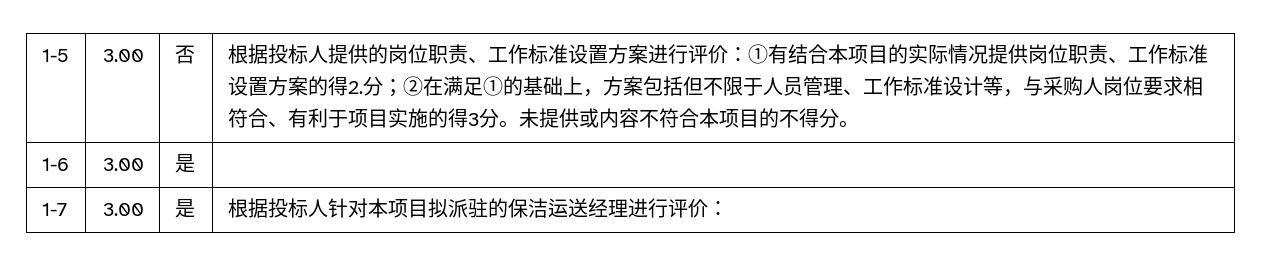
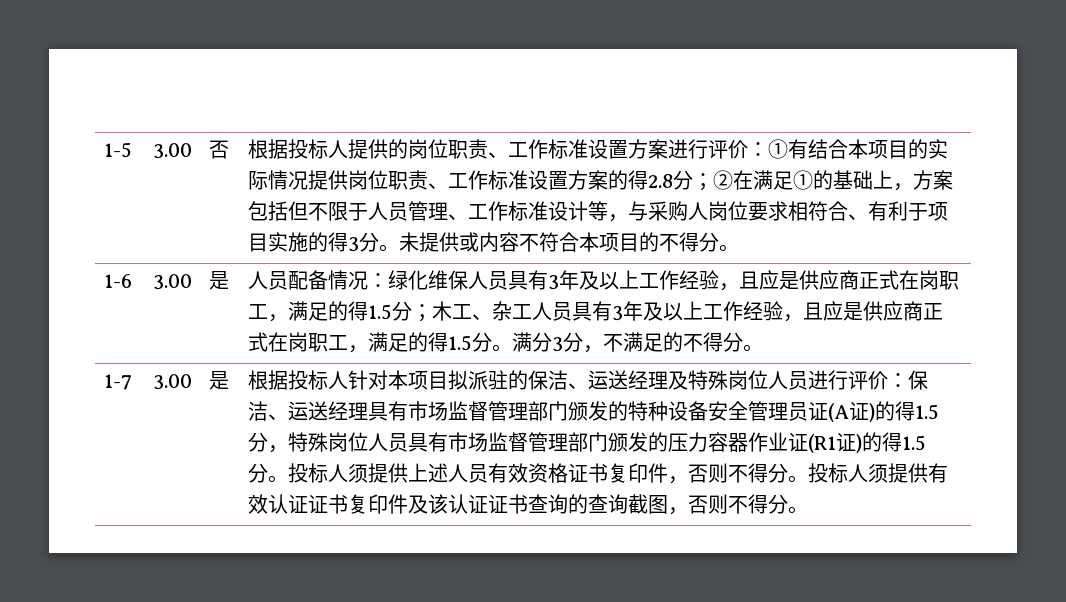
- 根据投标人提供的岗位职责、工作标准设置方案进行评价：①有结合本项目的实际情况提供岗位职责、工作标准设置方案的得2.分；②在满足①的基础上，方案包括但不限于人员管理、工作标准设计等，与采购人岗位要求相符合、有利于项目实施的得3分。
+ 根据投标人提供的岗位职责、工作标准设置方案进行评价：①有结合本项目的实际情况提供岗位职责、工作标准设置方案的得2.8分；②在满足①的基础上，方案包括但不限于人员管理、工作标准设计等，与采购人岗位要求相符合、有利于项目实施的得3分。
+ 人员配备情况：绿化维保人员具有3年及以上工作经验，且应是供应商正式在岗职工，满足的得1.5分；木工、杂工人员具有3年及以上工作经验，且应是供应商正式在岗职工，满足的得1.5分。满分3分，不满足的不得分。
- 根据投标人针对本项目拟派驻的保洁运送经理进行评价：
+ 根据投标人针对本项目拟派驻的保洁、运送经理及特殊岗位人员进行评价：保洁、运送经理具有市场监督管理部门颁发的特种设备安全管理员证(A证)的得1.5分，特殊岗位人员具有市场监督管理部门颁发的压力容器作业证(R1证)的得1.5分。投标人须提供上述人员有效资格证书复印件，否则不得分。投标人须提供有效认证证书复印件及该认证证书查询的查询截图，否则不得分。

